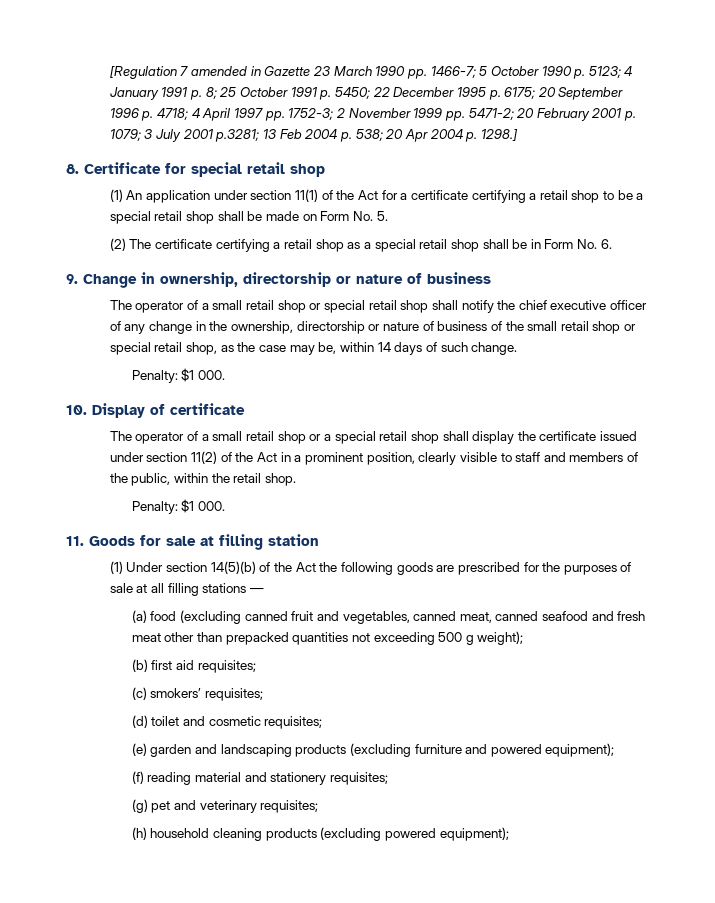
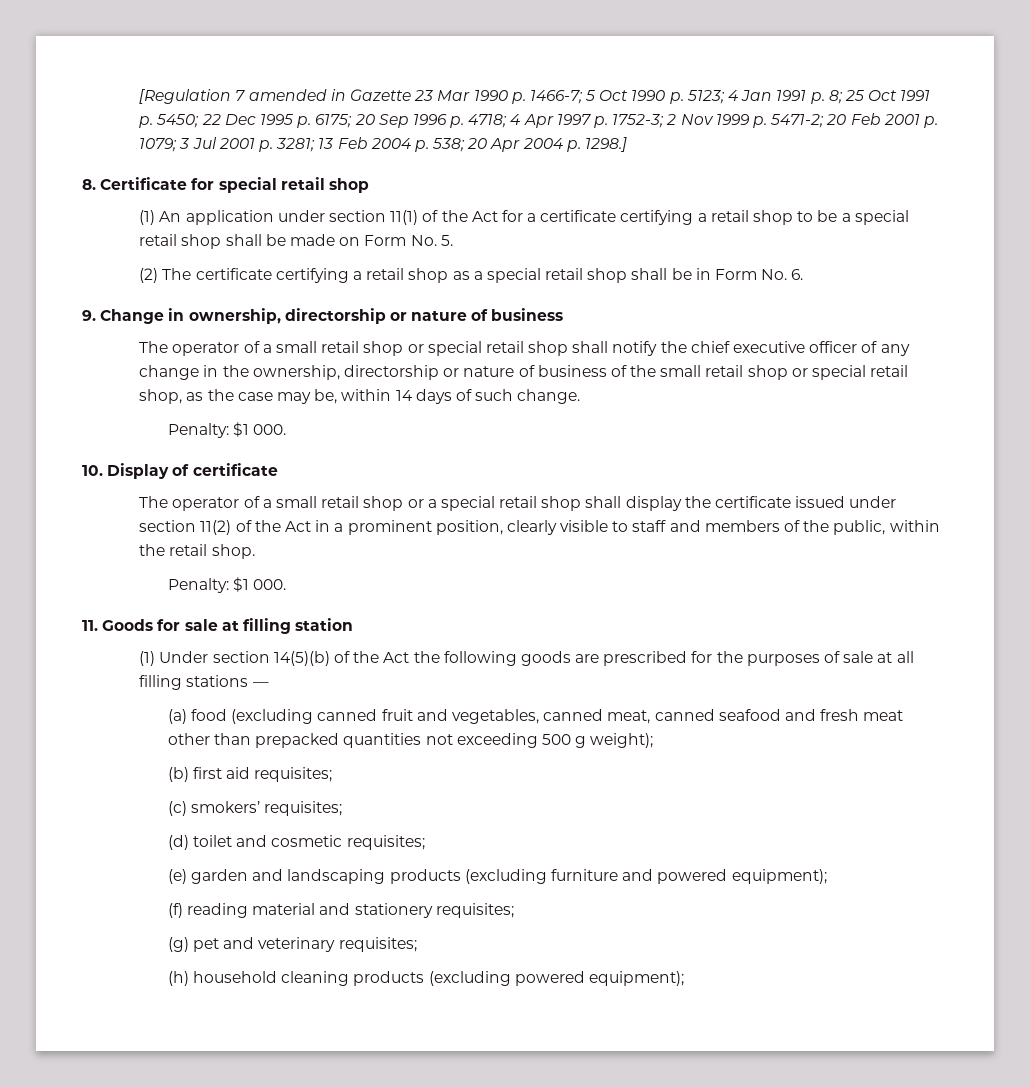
- [Regulation 7 amended in Gazette 23 March 1990 pp. 1466-7; 5 October 1990 p. 5123; 4 January 1991 p. 8; 25 October 1991 p. 5450; 22 December 1995 p. 6175; 20 September 1996 p. 4718; 4 April 1997 pp. 1752-3; 2 November 1999 pp. 5471-2; 20 February 2001 p. 1079; 3 July 2001 p.3281; 13 Feb 2004 p. 538; 20 Apr 2004 p. 1298.]
+ [Regulation 7 amended in Gazette 23 Mar 1990 p. 1466-7; 5 Oct 1990 p. 5123; 4 Jan 1991 p. 8; 25 Oct 1991 p. 5450; 22 Dec 1995 p. 6175; 20 Sep 1996 p. 4718; 4 Apr 1997 p. 1752-3; 2 Nov 1999 p. 5471-2; 20 Feb 2001 p. 1079; 3 Jul 2001 p. 3281; 13 Feb 2004 p. 538; 20 Apr 2004 p. 1298.]

